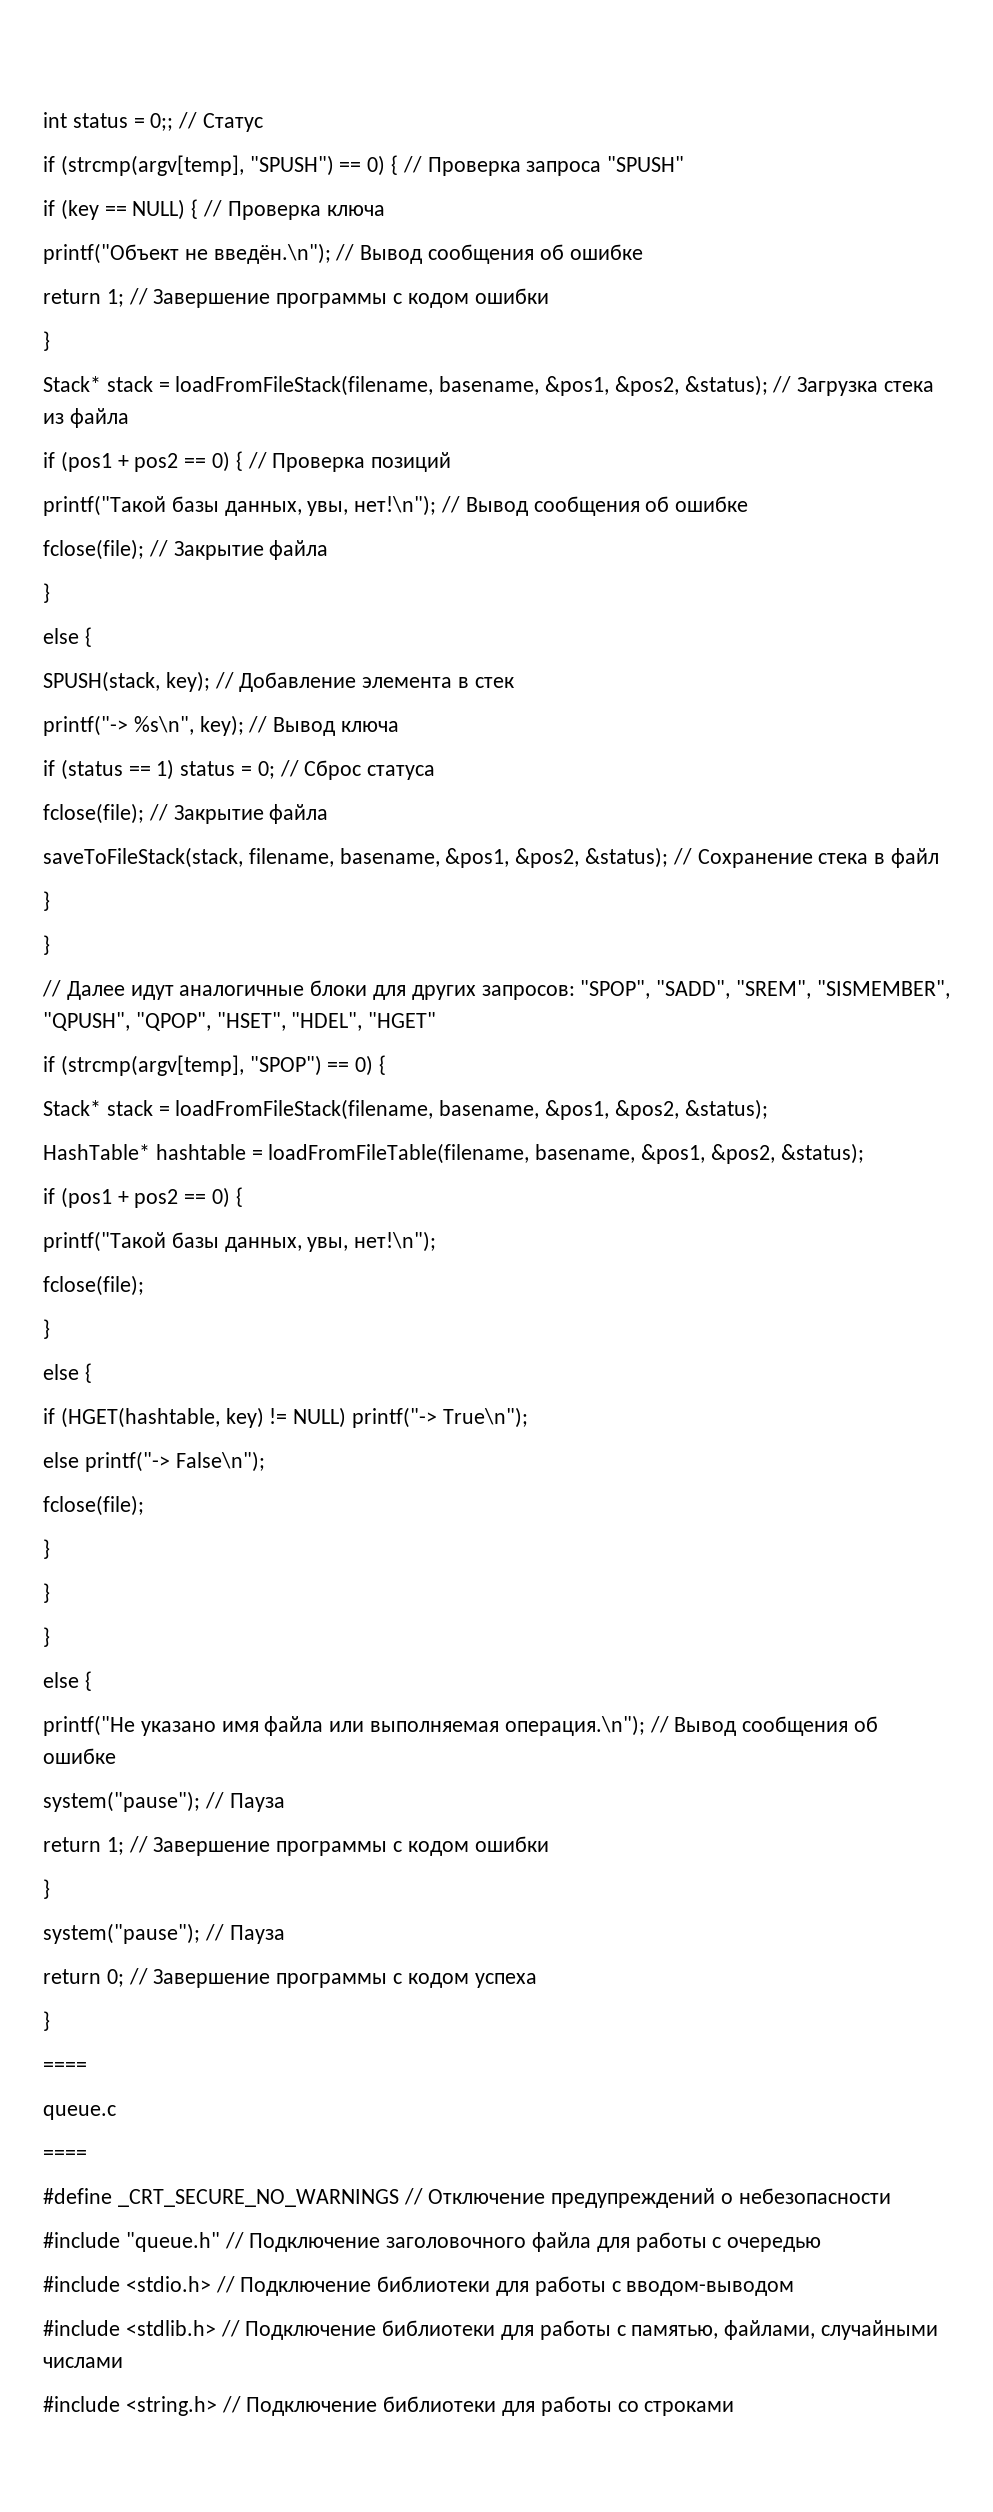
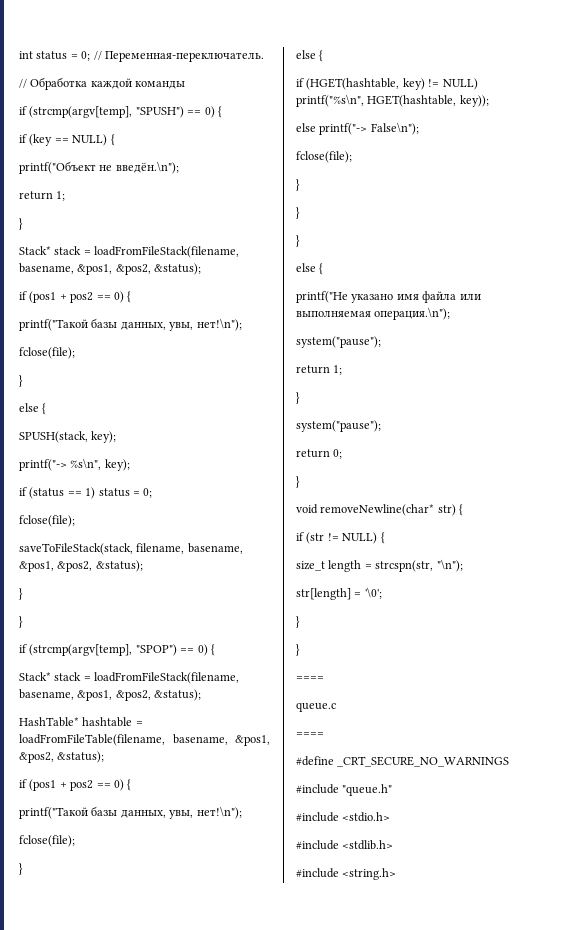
- int status = 0;; // Статус
+ int status = 0; // Переменная-переключатель.
+ // Обработка каждой команды
- if (strcmp(argv[temp], "SPUSH") == 0) { // Проверка запроса "SPUSH"
+ if (strcmp(argv[temp], "SPUSH") == 0) {
- if (key == NULL) { // Проверка ключа
+ if (key == NULL) {
- printf("Объект не введён.\n"); // Вывод сообщения об ошибке
- return 1; // Завершение программы с кодом ошибки
+ printf("Объект не введён.\n");
+ return 1;
  }
- Stack* stack = loadFromFileStack(filename, basename, &pos1, &pos2, &status); // Загрузка стека из файла
- if (pos1 + pos2 == 0) { // Проверка позиций
- printf("Такой базы данных, увы, нет!\n"); // Вывод сообщения об ошибке
- fclose(file); // Закрытие файла
+ Stack* stack = loadFromFileStack(filename, basename, &pos1, &pos2, &status);
+ if (pos1 + pos2 == 0) {
+ printf("Такой базы данных, увы, нет!\n");
+ fclose(file);
- SPUSH(stack, key); // Добавление элемента в стек
+ SPUSH(stack, key);
- printf("-> %s\n", key); // Вывод ключа
+ printf("-> %s\n", key);
- if (status == 1) status = 0; // Сброс статуса
- fclose(file); // Закрытие файла
+ if (status == 1) status = 0;
+ fclose(file);
- saveToFileStack(stack, filename, basename, &pos1, &pos2, &status); // Сохранение стека в файл
+ saveToFileStack(stack, filename, basename, &pos1, &pos2, &status);
  }
  }
- // Далее идут аналогичные блоки для других запросов: "SPOP", "SADD", "SREM", "SISMEMBER", "QPUSH", "QPOP", "HSET", "HDEL", "HGET"
- if (HGET(hashtable, key) != NULL) printf("-> True\n");
+ if (HGET(hashtable, key) != NULL) printf("%s\n", HGET(hashtable, key));
- printf("Не указано имя файла или выполняемая операция.\n"); // Вывод сообщения об ошибке
- system("pause"); // Пауза
- return 1; // Завершение программы с кодом ошибки
+ printf("Не указано имя файла или выполняемая операция.\n");
+ system("pause");
+ return 1;
  }
- system("pause"); // Пауза
+ system("pause");
- return 0; // Завершение программы с кодом успеха
+ return 0;
+ }
+ void removeNewline(char* str) {
+ if (str != NULL) {
+ size_t length = strcspn(str, "\n");
+ str[length] = '\0';
+ }
- #define _CRT_SECURE_NO_WARNINGS // Отключение предупреждений о небезопасности
- #include "queue.h" // Подключение заголовочного файла для работы с очередью
- #include <stdio.h> // Подключение библиотеки для работы с вводом-выводом
- #include <stdlib.h> // Подключение библиотеки для работы с памятью, файлами, случайными числами
- #include <string.h> // Подключение библиотеки для работы со строками
+ #define _CRT_SECURE_NO_WARNINGS
+ #include "queue.h"
+ #include <stdio.h>
+ #include <stdlib.h>
+ #include <string.h>

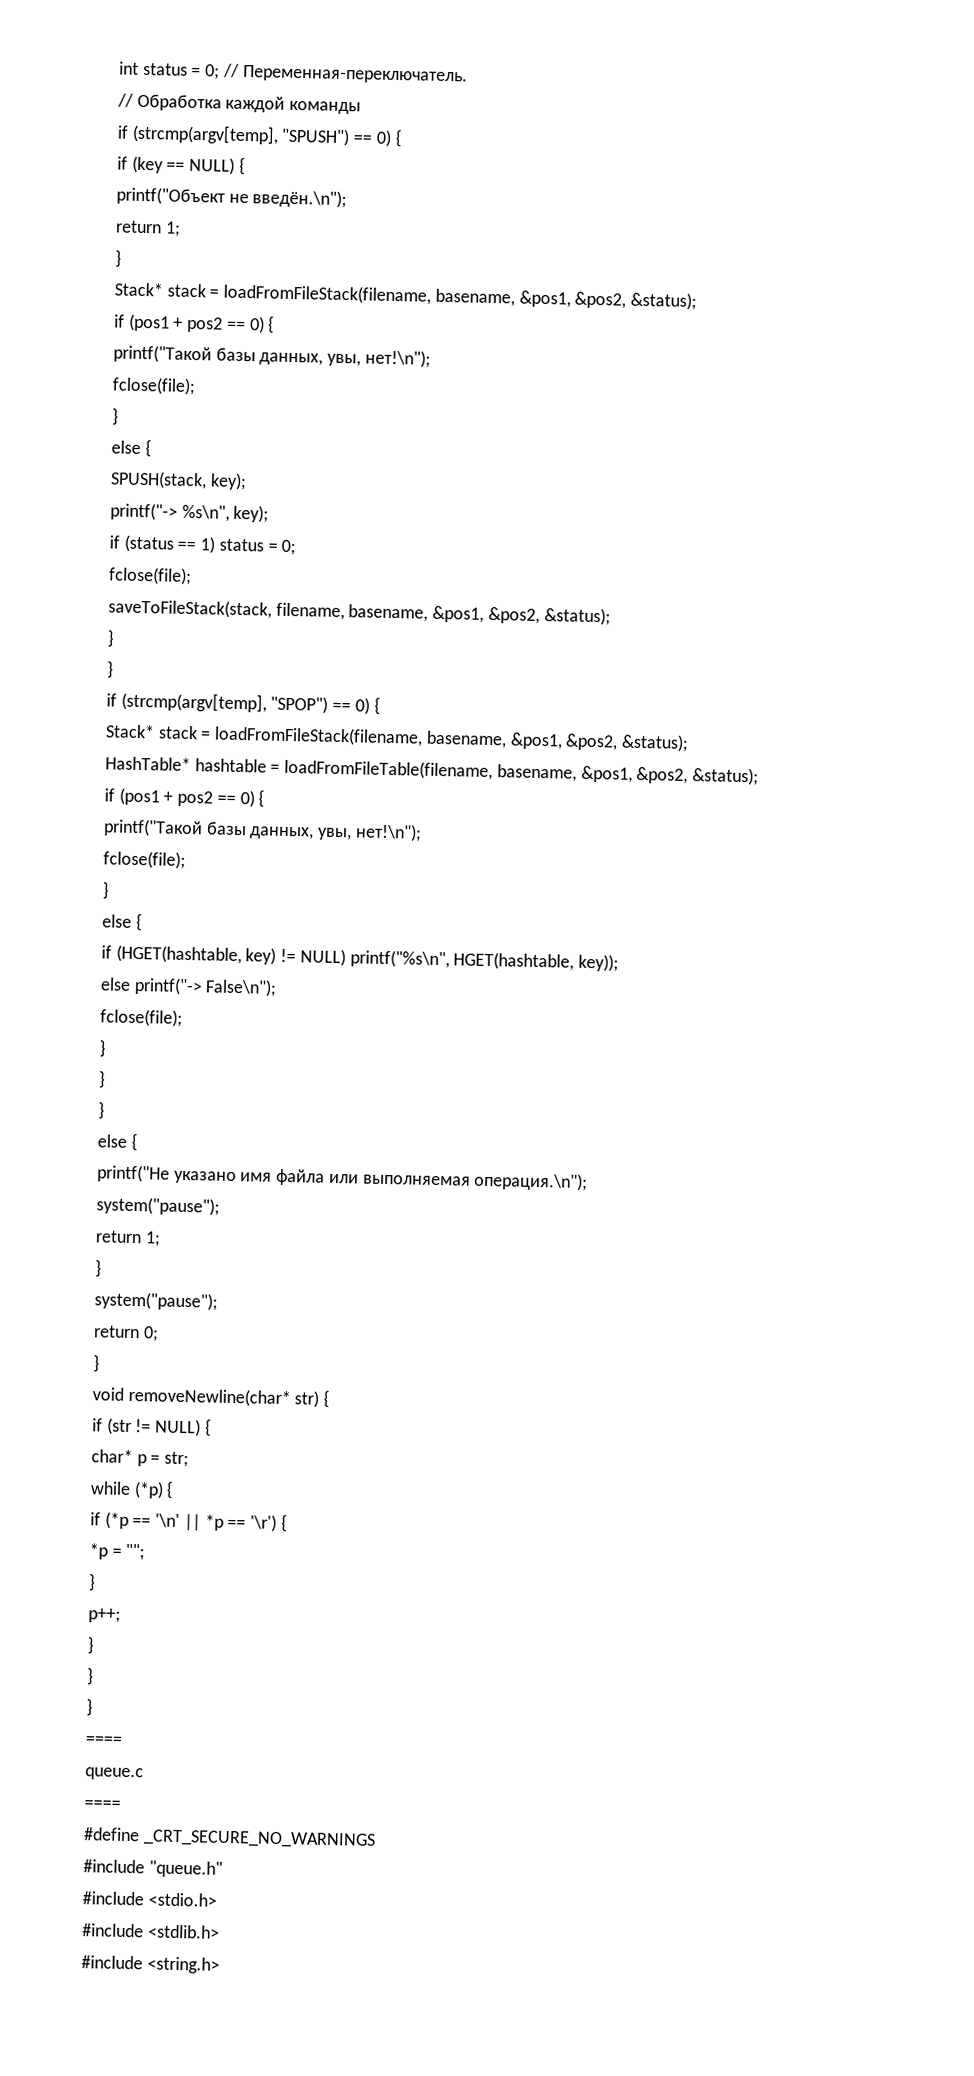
- size_t length = strcspn(str, "\n");
- str[length] = '\0';
+ char* p = str;
+ while (*p) {
+ if (*p == '\n' || *p == '\r') {
+ *p = "";
+ }
+ p++;
+ }

